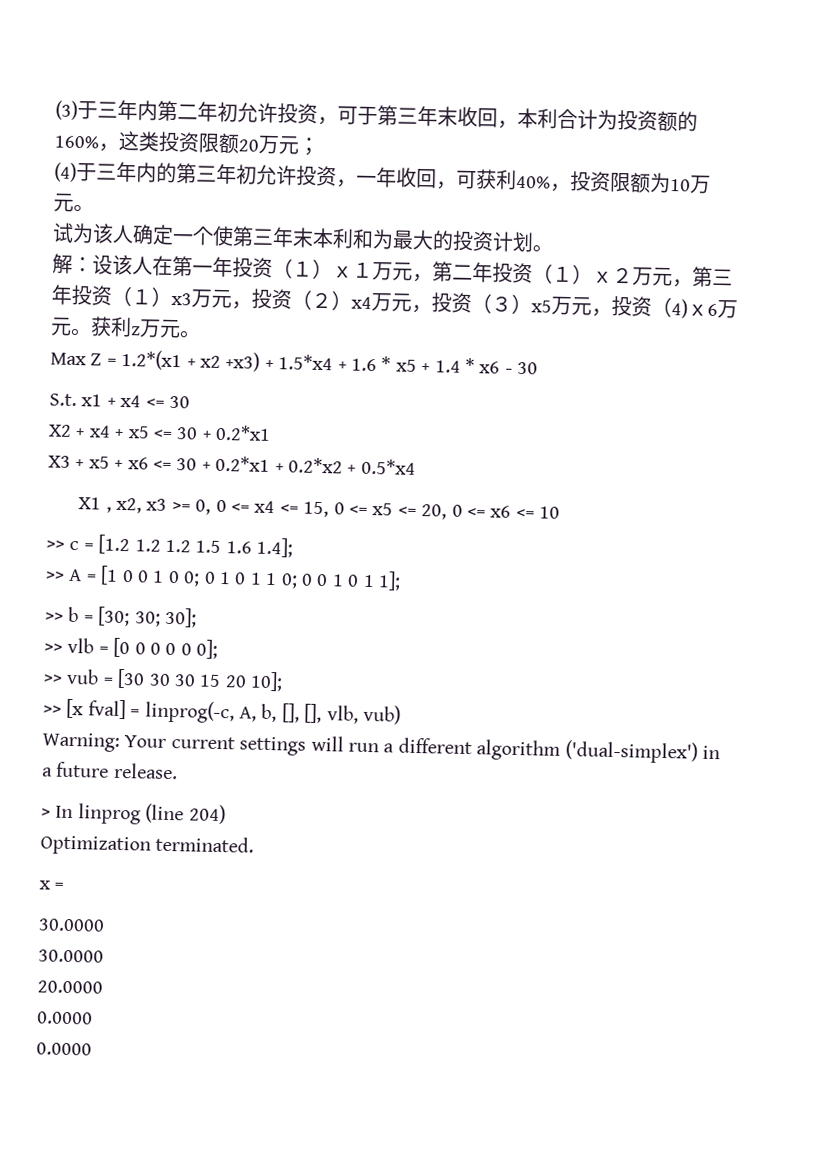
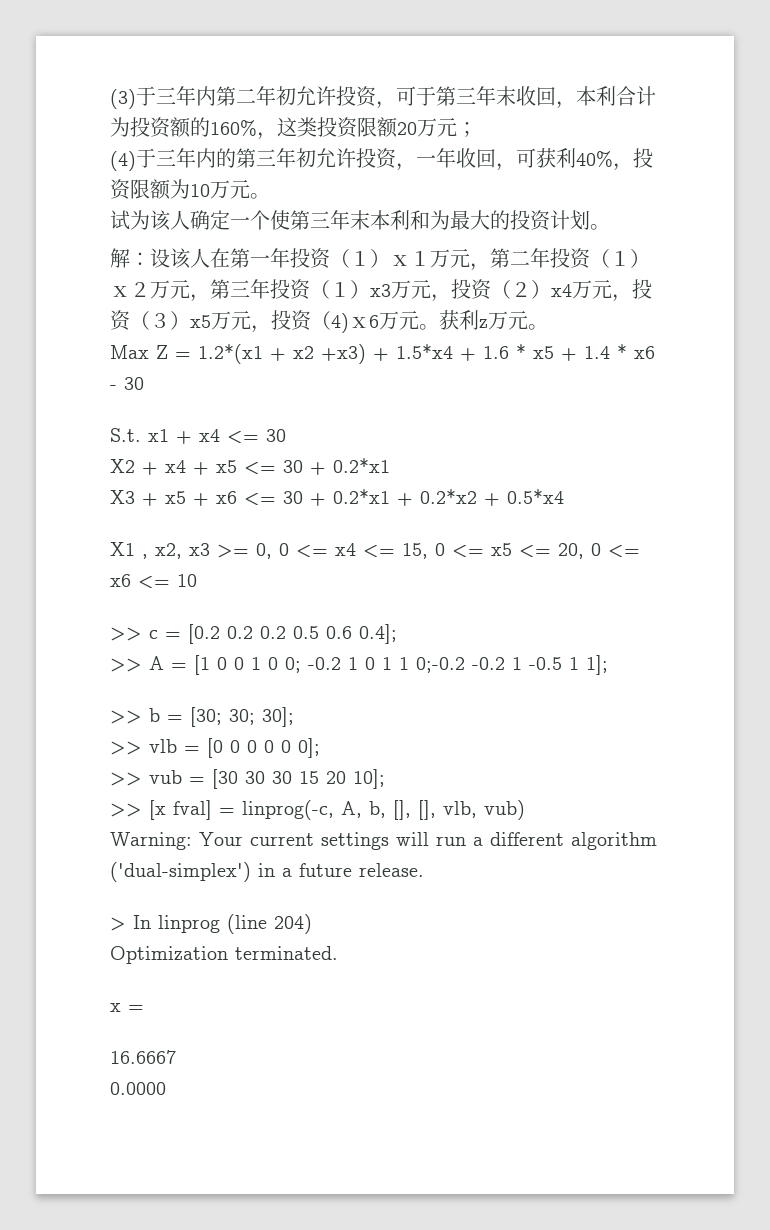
- >> c = [1.2 1.2 1.2 1.5 1.6 1.4];
+ >> c = [0.2 0.2 0.2 0.5 0.6 0.4];
- >> A = [1 0 0 1 0 0; 0 1 0 1 1 0; 0 0 1 0 1 1];
+ >> A = [1 0 0 1 0 0; -0.2 1 0 1 1 0;-0.2 -0.2 1 -0.5 1 1];
  x =
- 30.0000
- 30.0000
- 20.0000
- 0.0000
+ 16.6667

